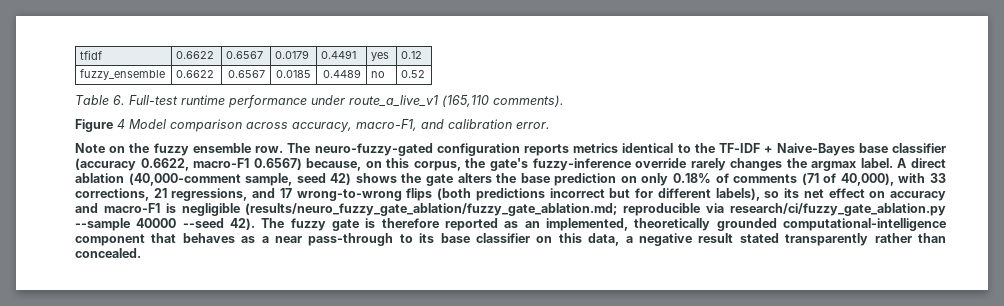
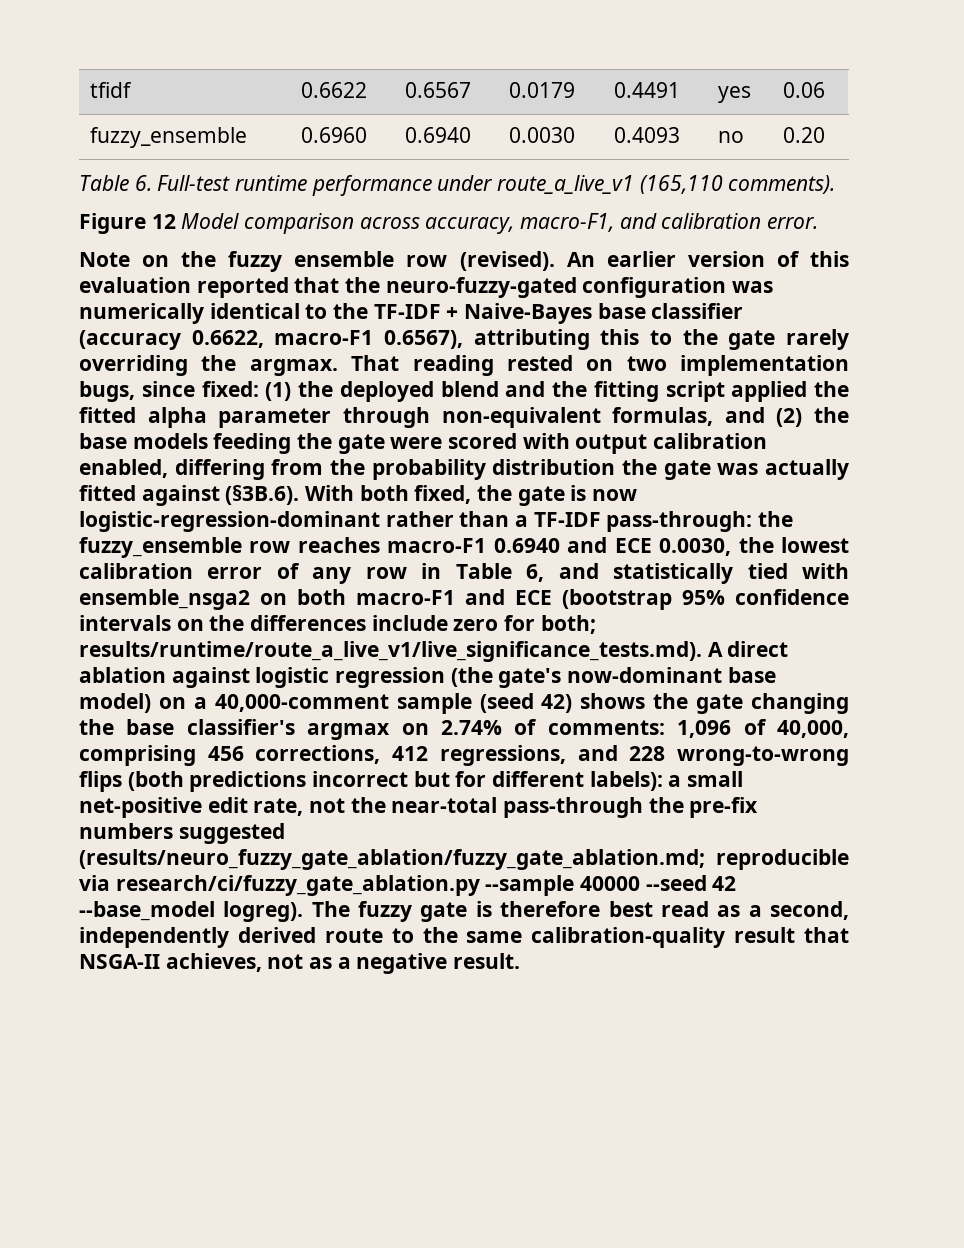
- tfidf | 0.6622 | 0.6567 | 0.0179 | 0.4491 | yes | 0.12
+ tfidf | 0.6622 | 0.6567 | 0.0179 | 0.4491 | yes | 0.06
- fuzzy_ensemble | 0.6622 | 0.6567 | 0.0185 | 0.4489 | no | 0.52
+ fuzzy_ensemble | 0.6960 | 0.6940 | 0.0030 | 0.4093 | no | 0.20
- Figure 4 Model comparison across accuracy, macro-F1, and calibration error.
+ Figure 12 Model comparison across accuracy, macro-F1, and calibration error.
- Note on the fuzzy ensemble row. The neuro-fuzzy-gated configuration reports metrics identical to the TF-IDF + Naive-Bayes base classifier (accuracy 0.6622, macro-F1 0.6567) because, on this corpus, the gate's fuzzy-inference override rarely changes the argmax label. A direct ablation (40,000-comment sample, seed 42) shows the gate alters the base prediction on only 0.18% of comments (71 of 40,000), with 33 corrections, 21 regressions, and 17 wrong-to-wrong flips (both predictions incorrect but for different labels), so its net effect on accuracy and macro-F1 is negligible (results/neuro_fuzzy_gate_ablation/fuzzy_gate_ablation.md; reproducible via research/ci/fuzzy_gate_ablation.py --sample 40000 --seed 42).
+ Note on the fuzzy ensemble row (revised). An earlier version of this evaluation reported that the neuro-fuzzy-gated configuration was numerically identical to the TF-IDF + Naive-Bayes base classifier (accuracy 0.6622, macro-F1 0.6567), attributing this to the gate rarely overriding the argmax. That reading rested on two implementation bugs, since fixed: (1) the deployed blend and the fitting script applied the fitted alpha parameter through non-equivalent formulas, and (2) the base models feeding the gate were scored with output calibration enabled, differing from the probability distribution the gate was actually fitted against (§3B.6). With both fixed, the gate is now logistic-regression-dominant rather than a TF-IDF pass-through: the fuzzy_ensemble row reaches macro-F1 0.6940 and ECE 0.0030, the lowest calibration error of any row in Table 6, and statistically tied with ensemble_nsga2 on both macro-F1 and ECE (bootstrap 95% confidence intervals on the differences include zero for both; results/runtime/route_a_live_v1/live_significance_tests.md). A direct ablation against logistic regression (the gate's now-dominant base model) on a 40,000-comment sample (seed 42) shows the gate changing the base classifier's argmax on 2.74% of comments: 1,096 of 40,000, comprising 456 corrections, 412 regressions, and 228 wrong-to-wrong flips (both predictions incorrect but for different labels): a small net-positive edit rate, not the near-total pass-through the pre-fix numbers suggested (results/neuro_fuzzy_gate_ablation/fuzzy_gate_ablation.md; reproducible via research/ci/fuzzy_gate_ablation.py --sample 40000 --seed 42 --base_model logreg).
- The fuzzy gate is therefore reported as an implemented, theoretically grounded computational-intelligence component that behaves as a near pass-through to its base classifier on this data, a negative result stated transparently rather than concealed.
+ The fuzzy gate is therefore best read as a second, independently derived route to the same calibration-quality result that NSGA-II achieves, not as a negative result.

